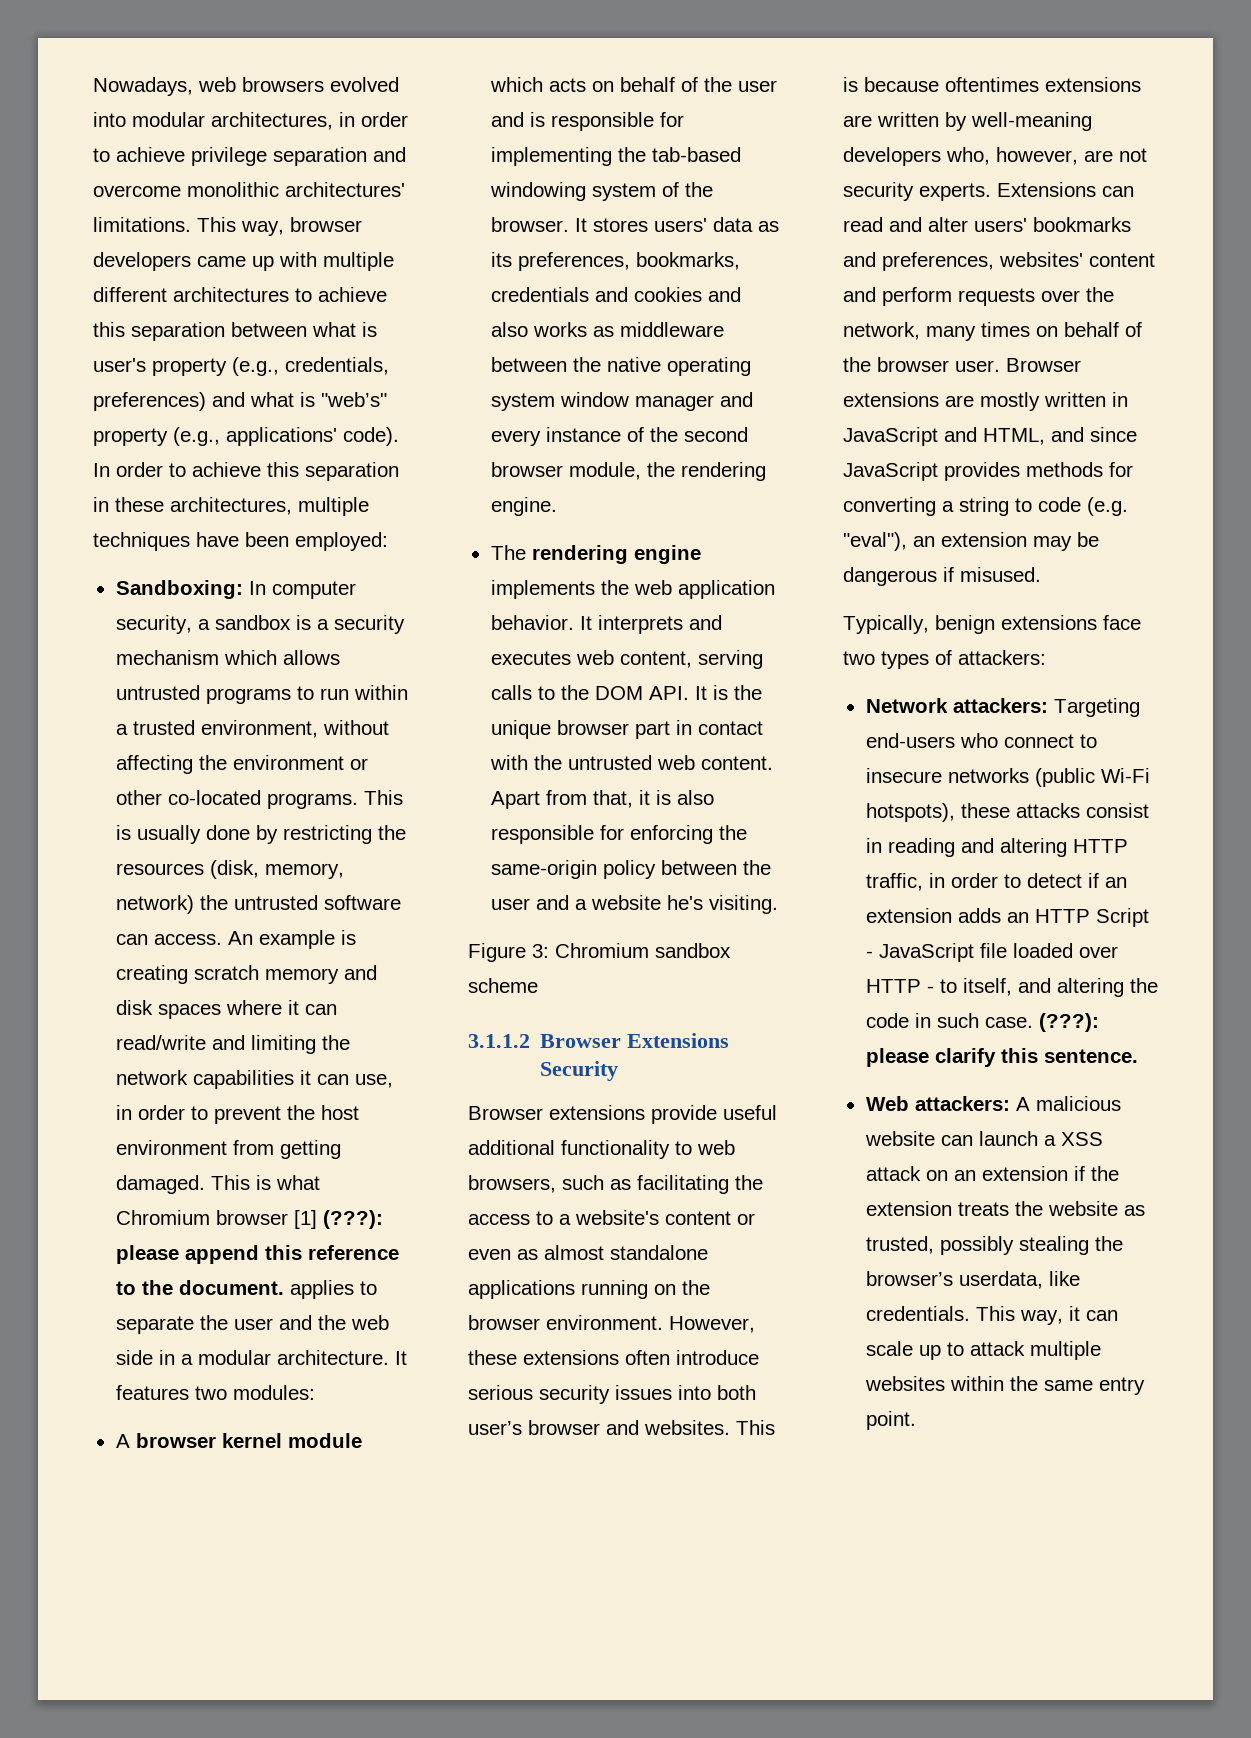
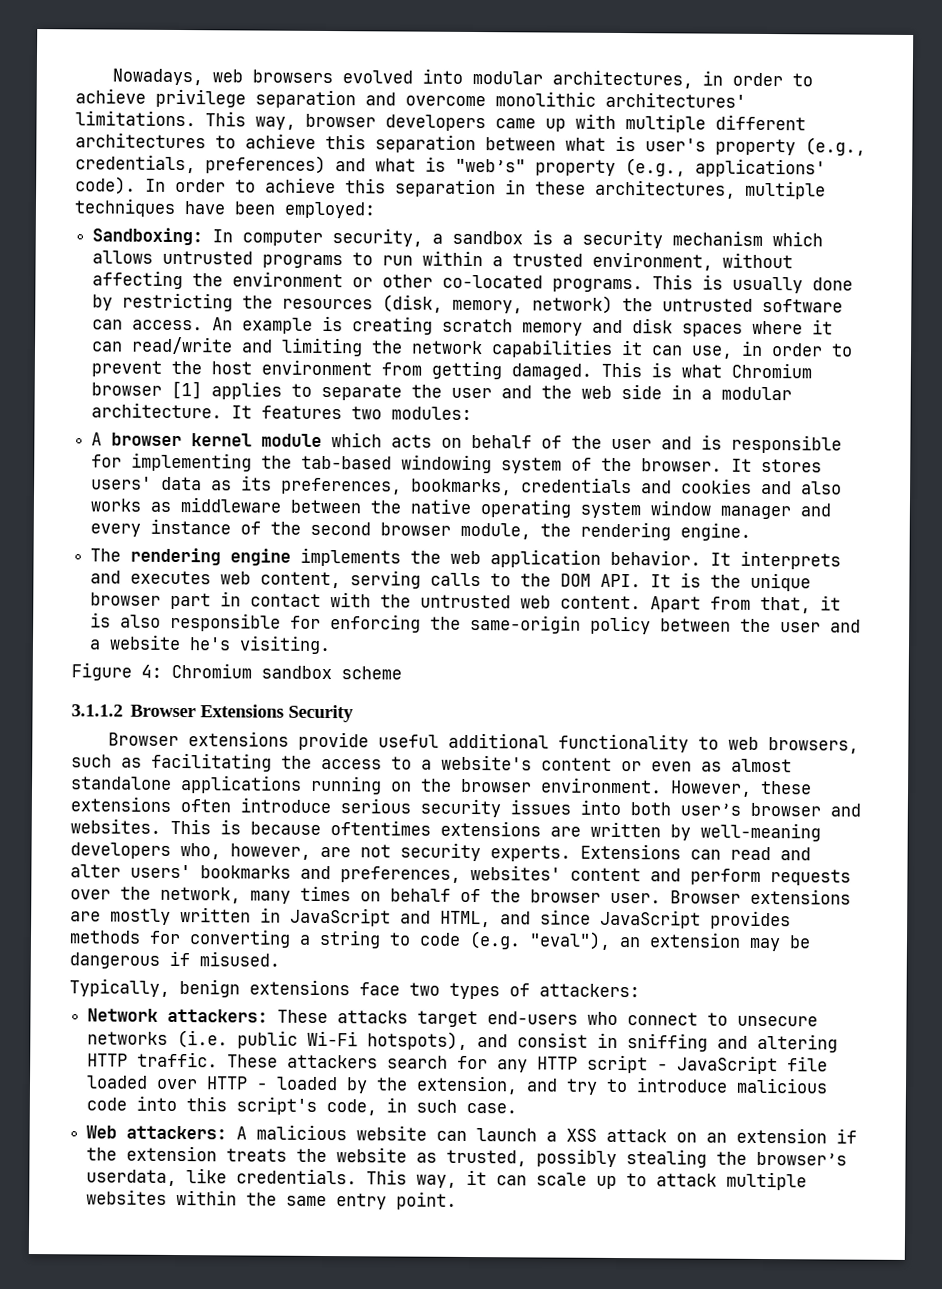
- This is what Chromium browser [1] (???): please append this reference to the document. applies to separate the user and the web side in a modular architecture.
+ This is what Chromium browser [1] applies to separate the user and the web side in a modular architecture.
- Figure 3: Chromium sandbox scheme
+ Figure 4: Chromium sandbox scheme
- Network attackers: Targeting end-users who connect to insecure networks (public Wi-Fi hotspots), these attacks consist in reading and altering HTTP traffic, in order to detect if an extension adds an HTTP Script - JavaScript file loaded over HTTP - to itself, and altering the code in such case. (???): please clarify this sentence.
+ Network attackers: These attacks target end-users who connect to unsecure networks (i.e. public Wi-Fi hotspots), and consist in sniffing and altering HTTP traffic. These attackers search for any HTTP script - JavaScript file loaded over HTTP - loaded by the extension, and try to introduce malicious code into this script's code, in such case.

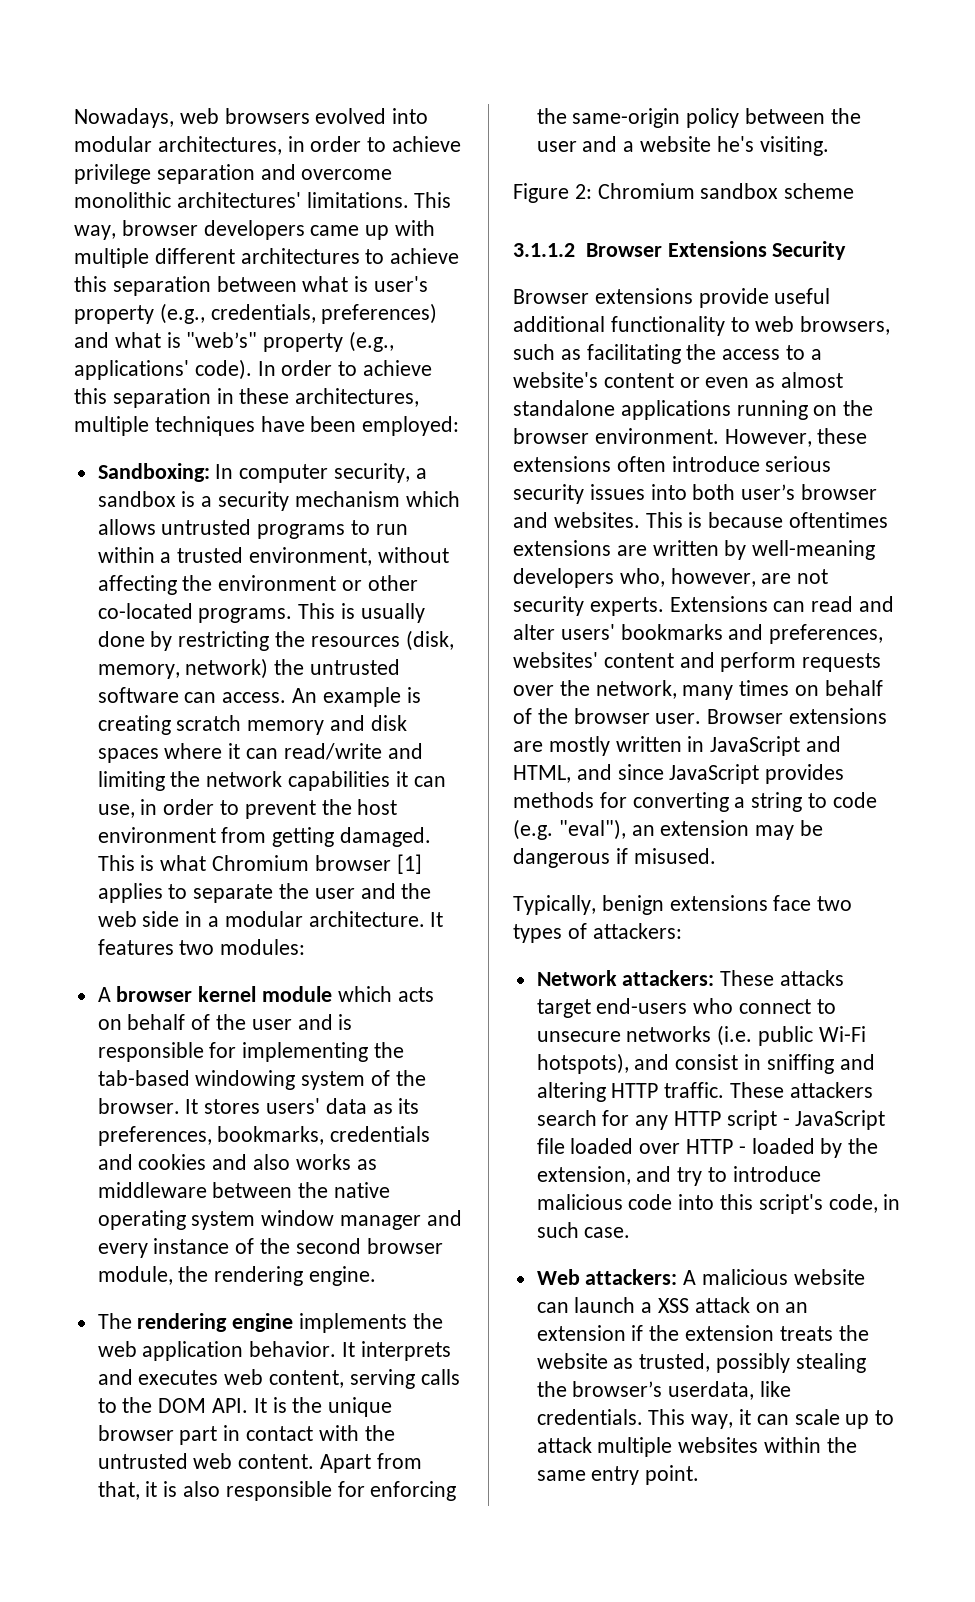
- Figure 4: Chromium sandbox scheme
+ Figure 2: Chromium sandbox scheme

